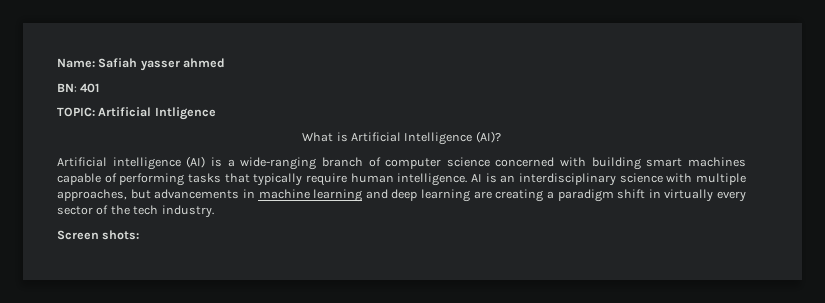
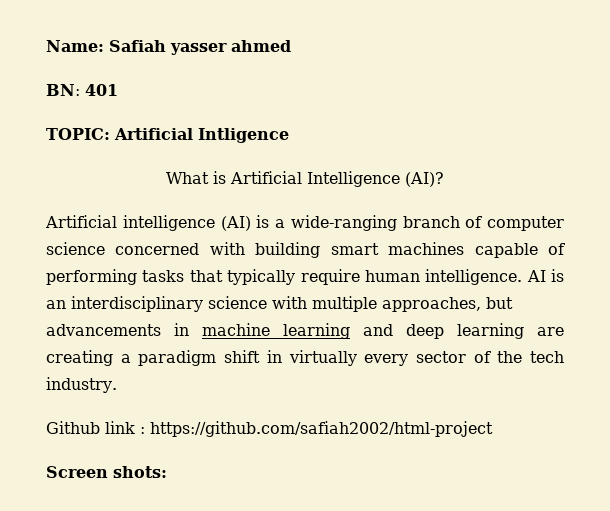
+ Github link : https://github.com/safiah2002/html-project

